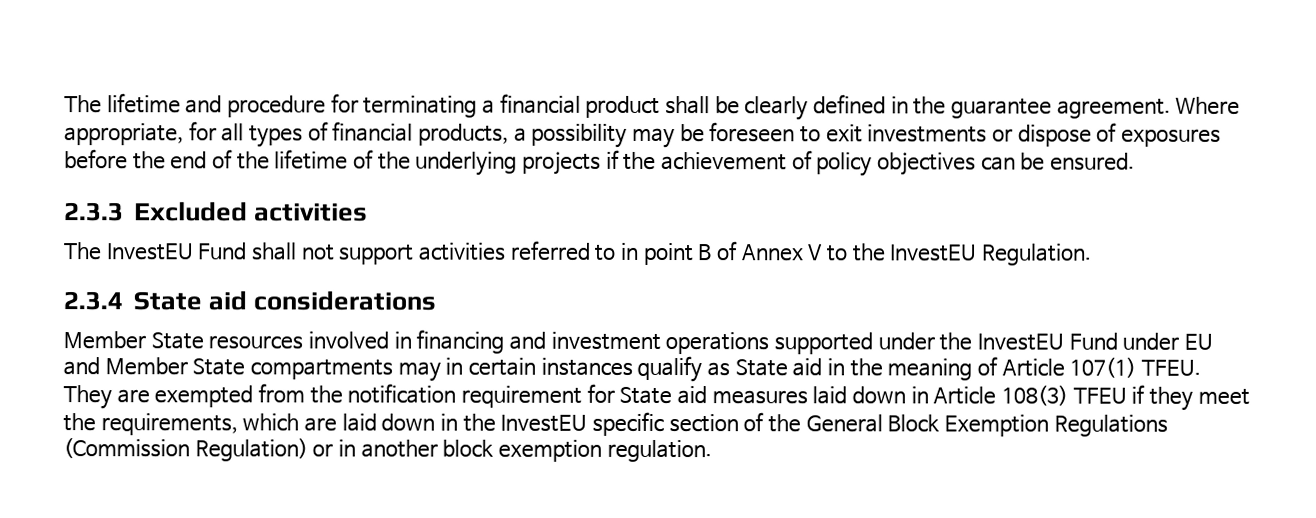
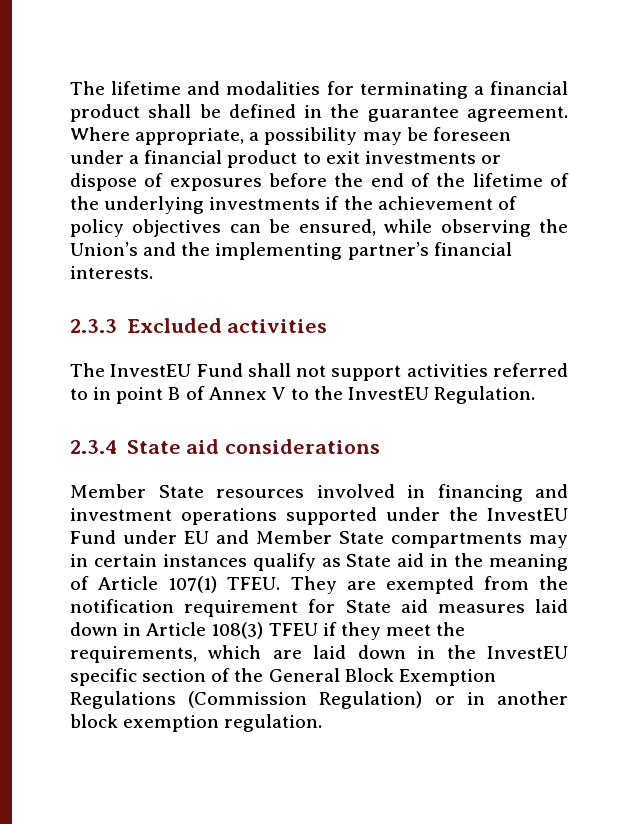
- The lifetime and procedure for terminating a financial product shall be clearly defined in the guarantee agreement.
+ The lifetime and modalities for terminating a financial product shall be defined in the guarantee agreement.
- Where appropriate, for all types of financial products, a possibility may be foreseen to exit investments or dispose of exposures before the end of the lifetime of the underlying projects if the achievement of policy objectives can be ensured.
+ Where appropriate, a possibility may be foreseen under a financial product to exit investments or dispose of exposures before the end of the lifetime of the underlying investments if the achievement of policy objectives can be ensured, while observing the Union’s and the implementing partner’s financial interests.

